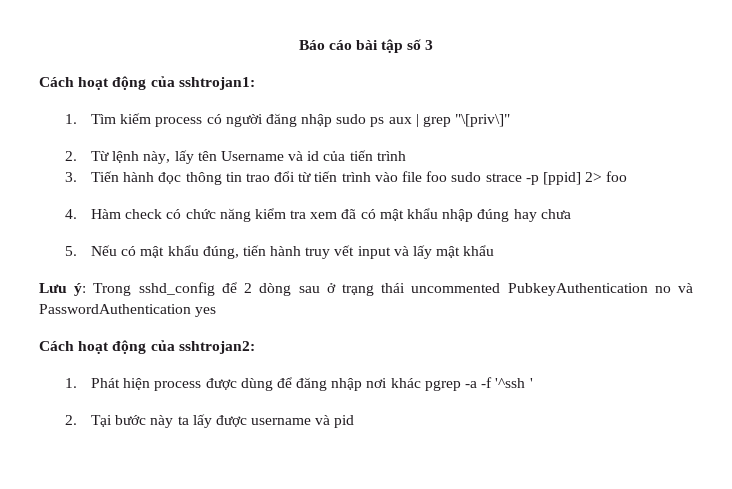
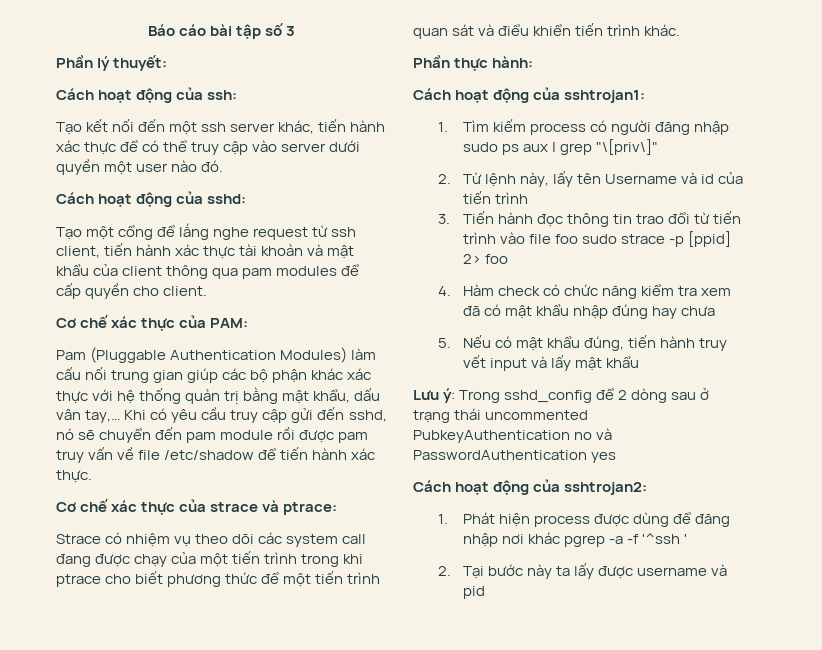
+ Phần lý thuyết:
+ Cách hoạt động của ssh:
+ Tạo kết nối đến một ssh server khác, tiến hành xác thực để có thể truy cập vào server dưới quyền một user nào đó.
+ Cách hoạt động của sshd:
+ Tạo một cổng để lắng nghe request từ ssh client, tiến hành xác thực tài khoản và mật khẩu của client thông qua pam modules để cấp quyền cho client.
+ Cơ chế xác thực của PAM:
+ Pam (Pluggable Authentication Modules) làm cấu nối trung gian giúp các bộ phận khác xác thực với hệ thống quản trị bằng mật khẩu, dấu vân tay,… Khi có yêu cầu truy cập gửi đến sshd, nó sẽ chuyển đến pam module rồi được pam truy vấn về file /etc/shadow để tiến hành xác thực.
+ Cơ chế xác thực của strace và ptrace:
+ Strace có nhiệm vụ theo dõi các system call đang được chạy của một tiến trình trong khi ptrace cho biết phương thức để một tiến trình quan sát và điểu khiển tiến trình khác.
+ Phần thực hành:

